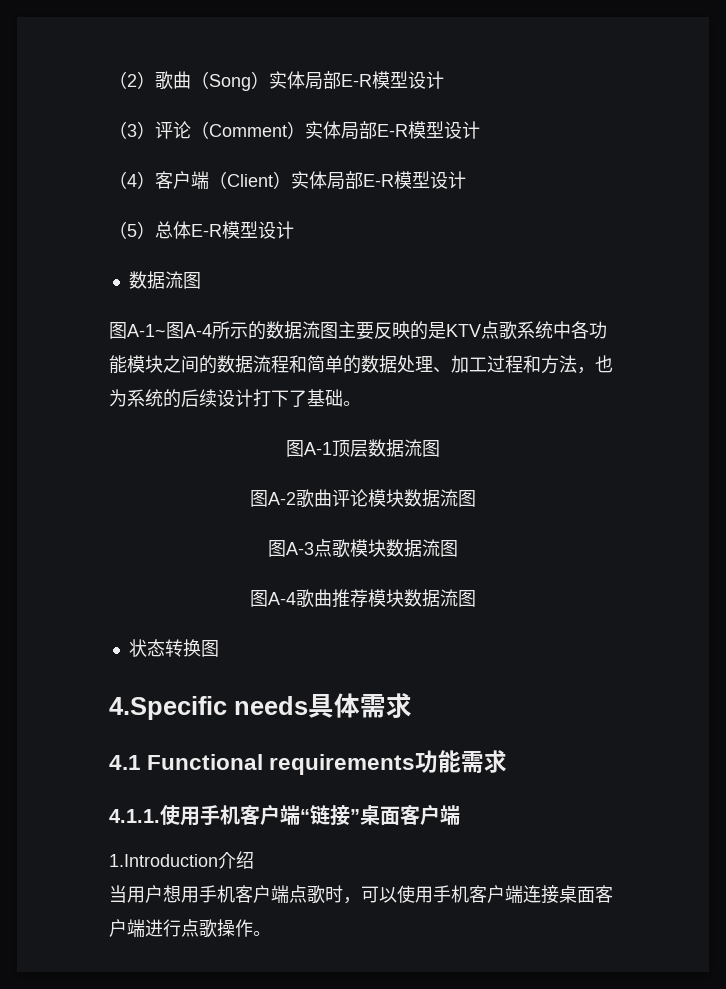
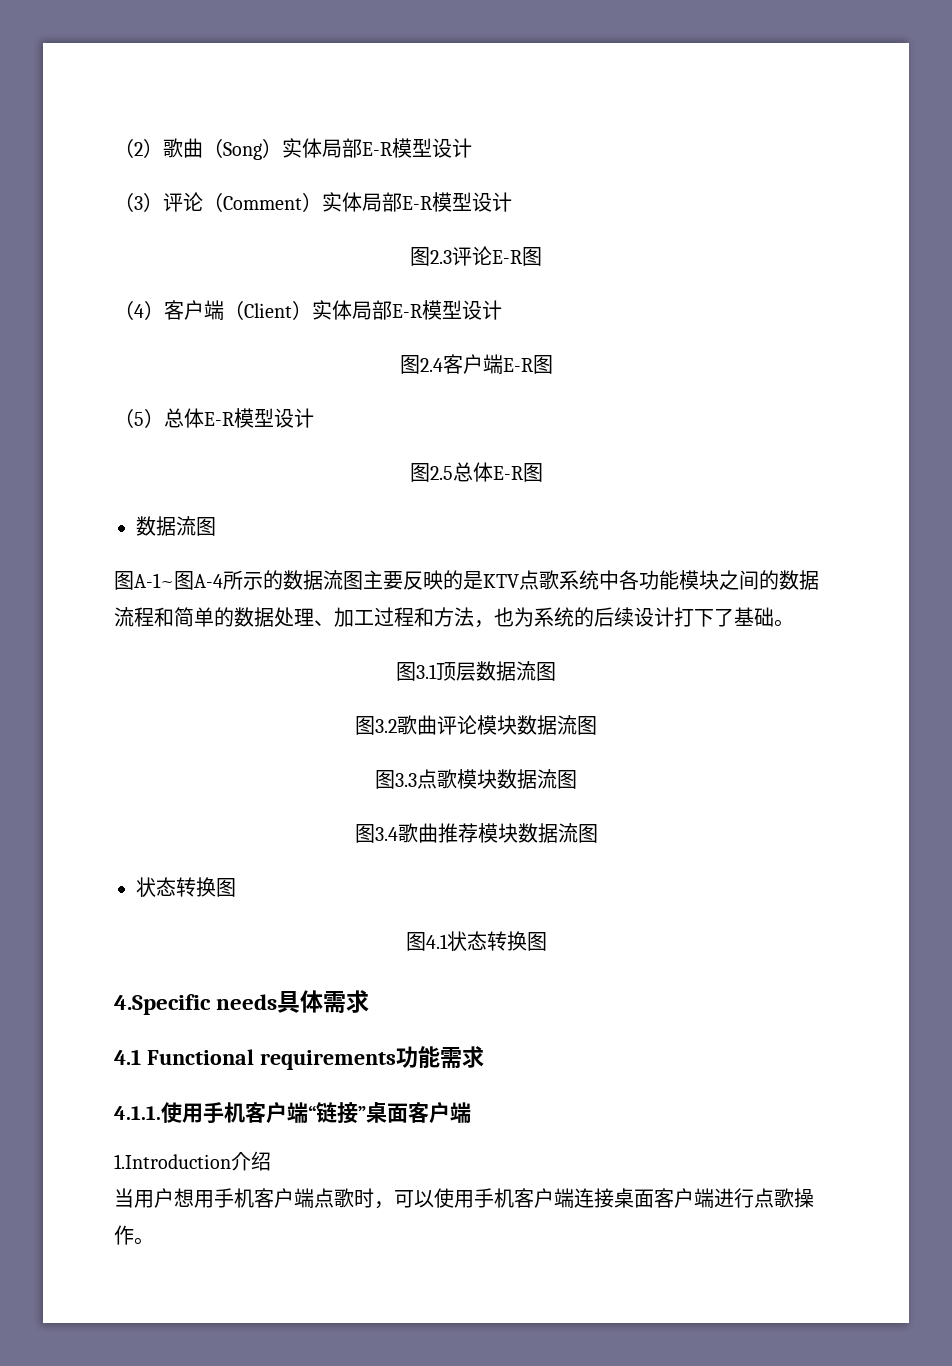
+ 图2.3评论E-R图
+ 图2.4客户端E-R图
+ 图2.5总体E-R图
- 图A-1顶层数据流图
+ 图3.1顶层数据流图
- 图A-2歌曲评论模块数据流图
+ 图3.2歌曲评论模块数据流图
- 图A-3点歌模块数据流图
+ 图3.3点歌模块数据流图
- 图A-4歌曲推荐模块数据流图
+ 图3.4歌曲推荐模块数据流图
+ 图4.1状态转换图

